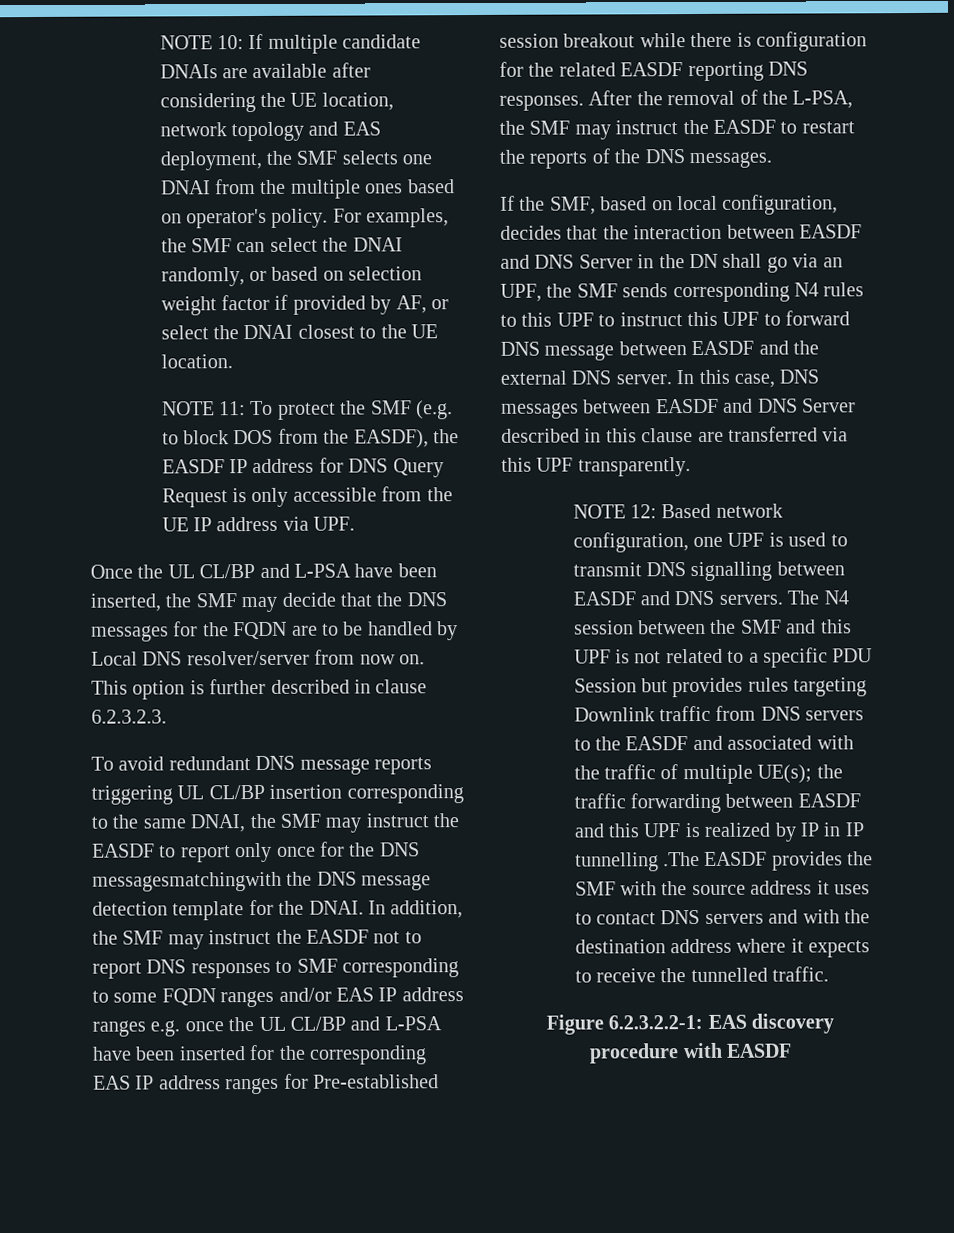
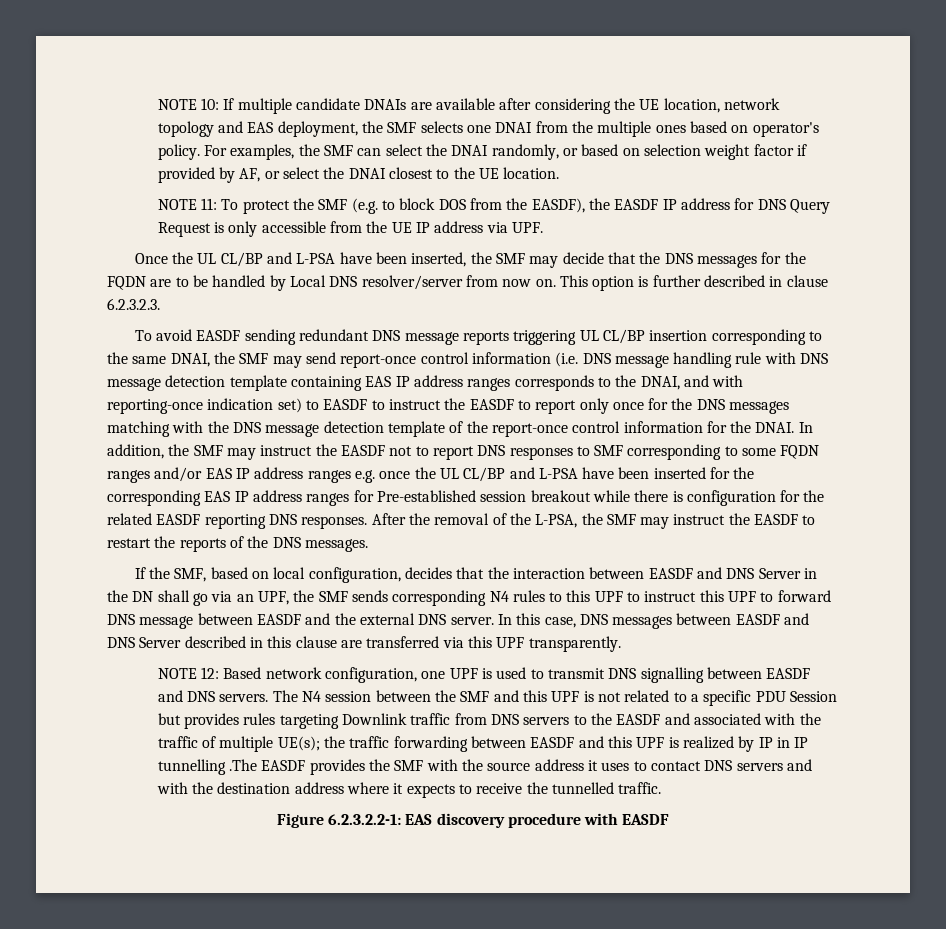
- To avoid redundant DNS message reports triggering UL CL/BP insertion corresponding to the same DNAI, the SMF may instruct the EASDF to report only once for the DNS messagesmatchingwith the DNS message detection template for the DNAI.
+ To avoid EASDF sending redundant DNS message reports triggering UL CL/BP insertion corresponding to the same DNAI, the SMF may send report-once control information (i.e. DNS message handling rule with DNS message detection template containing EAS IP address ranges corresponds to the DNAI, and with reporting-once indication set) to EASDF to instruct the EASDF to report only once for the DNS messages matching with the DNS message detection template of the report-once control information for the DNAI.

